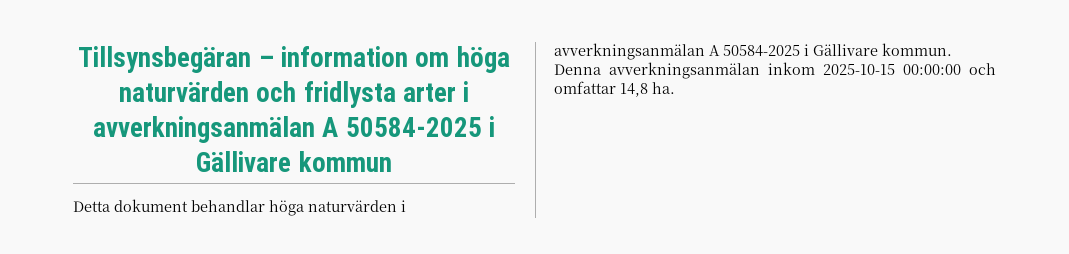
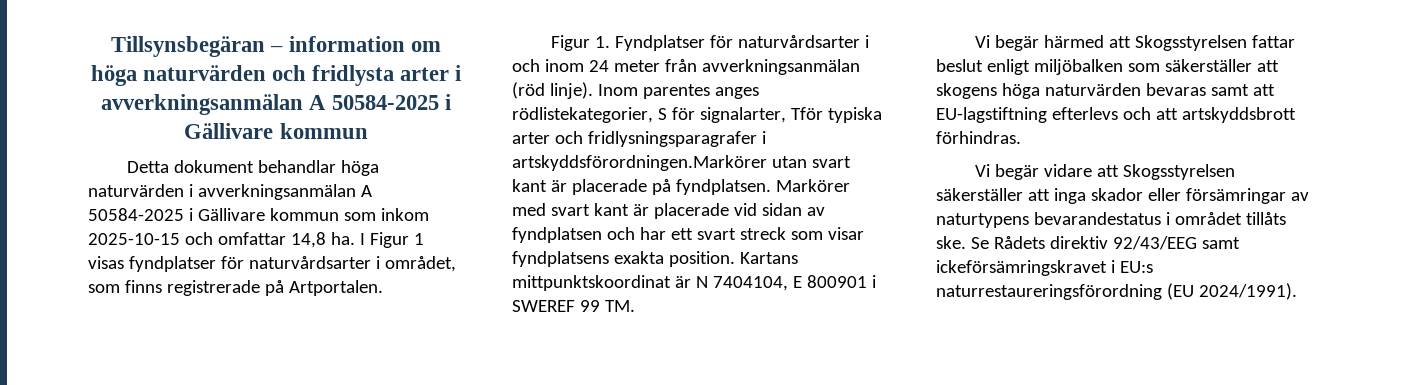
- Detta dokument behandlar höga naturvärden i avverkningsanmälan A 50584-2025 i Gällivare kommun. Denna avverkningsanmälan inkom 2025-10-15 00:00:00 och omfattar 14,8 ha.
+ Detta dokument behandlar höga naturvärden i avverkningsanmälan A 50584-2025 i Gällivare kommun som inkom 2025-10-15 och omfattar 14,8 ha.
+ I Figur 1 visas fyndplatser för naturvårdsarter i området, som finns registrerade på Artportalen.
+ Figur 1. Fyndplatser för naturvårdsarter i och inom 24 meter från avverkningsanmälan (röd linje). Inom parentes anges rödlistekategorier, S för signalarter, Tför typiska arter och fridlysningsparagrafer i artskyddsförordningen.Markörer utan svart kant är placerade på fyndplatsen. Markörer med svart kant är placerade vid sidan av fyndplatsen och har ett svart streck som visar fyndplatsens exakta position. Kartans mittpunktskoordinat är N 7404104, E 800901 i SWEREF 99 TM.
+ Vi begär härmed att Skogsstyrelsen fattar beslut enligt miljöbalken som säkerställer att skogens höga naturvärden bevaras samt att EU-lagstiftning efterlevs och att artskyddsbrott förhindras.
+ Vi begär vidare att Skogsstyrelsen säkerställer att inga skador eller försämringar av naturtypens bevarandestatus i området tillåts ske. Se Rådets direktiv 92/43/EEG samt ickeförsämringskravet i EU:s naturrestaureringsförordning (EU 2024/1991).

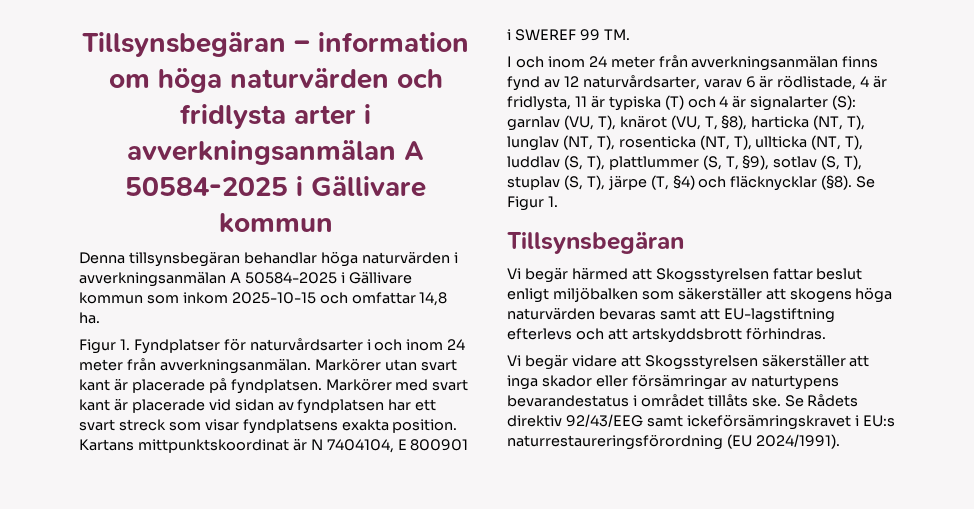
- Detta dokument behandlar höga naturvärden i avverkningsanmälan A 50584-2025 i Gällivare kommun som inkom 2025-10-15 och omfattar 14,8 ha. I Figur 1 visas fyndplatser för naturvårdsarter i området, som finns registrerade på Artportalen.
+ Denna tillsynsbegäran behandlar höga naturvärden i avverkningsanmälan A 50584-2025 i Gällivare kommun som inkom 2025-10-15 och omfattar 14,8 ha.
- Figur 1. Fyndplatser för naturvårdsarter i och inom 24 meter från avverkningsanmälan (röd linje). Inom parentes anges rödlistekategorier, S för signalarter, Tför typiska arter och fridlysningsparagrafer i artskyddsförordningen.Markörer utan svart kant är placerade på fyndplatsen.
+ Figur 1. Fyndplatser för naturvårdsarter i och inom 24 meter från avverkningsanmälan. Markörer utan svart kant är placerade på fyndplatsen.
- Markörer med svart kant är placerade vid sidan av fyndplatsen och har ett svart streck som visar fyndplatsens exakta position.
+ Markörer med svart kant är placerade vid sidan av fyndplatsen har ett svart streck som visar fyndplatsens exakta position.
+ I och inom 24 meter från avverkningsanmälan finns fynd av 12 naturvårdsarter, varav 6 är rödlistade, 4 är fridlysta, 11 är typiska (T) och 4 är signalarter (S): garnlav (VU, T), knärot (VU, T, §8), harticka (NT, T), lunglav (NT, T), rosenticka (NT, T), ullticka (NT, T), luddlav (S, T), plattlummer (S, T, §9), sotlav (S, T), stuplav (S, T), järpe (T, §4) och fläcknycklar (§8). Se Figur 1.
+ Tillsynsbegäran

